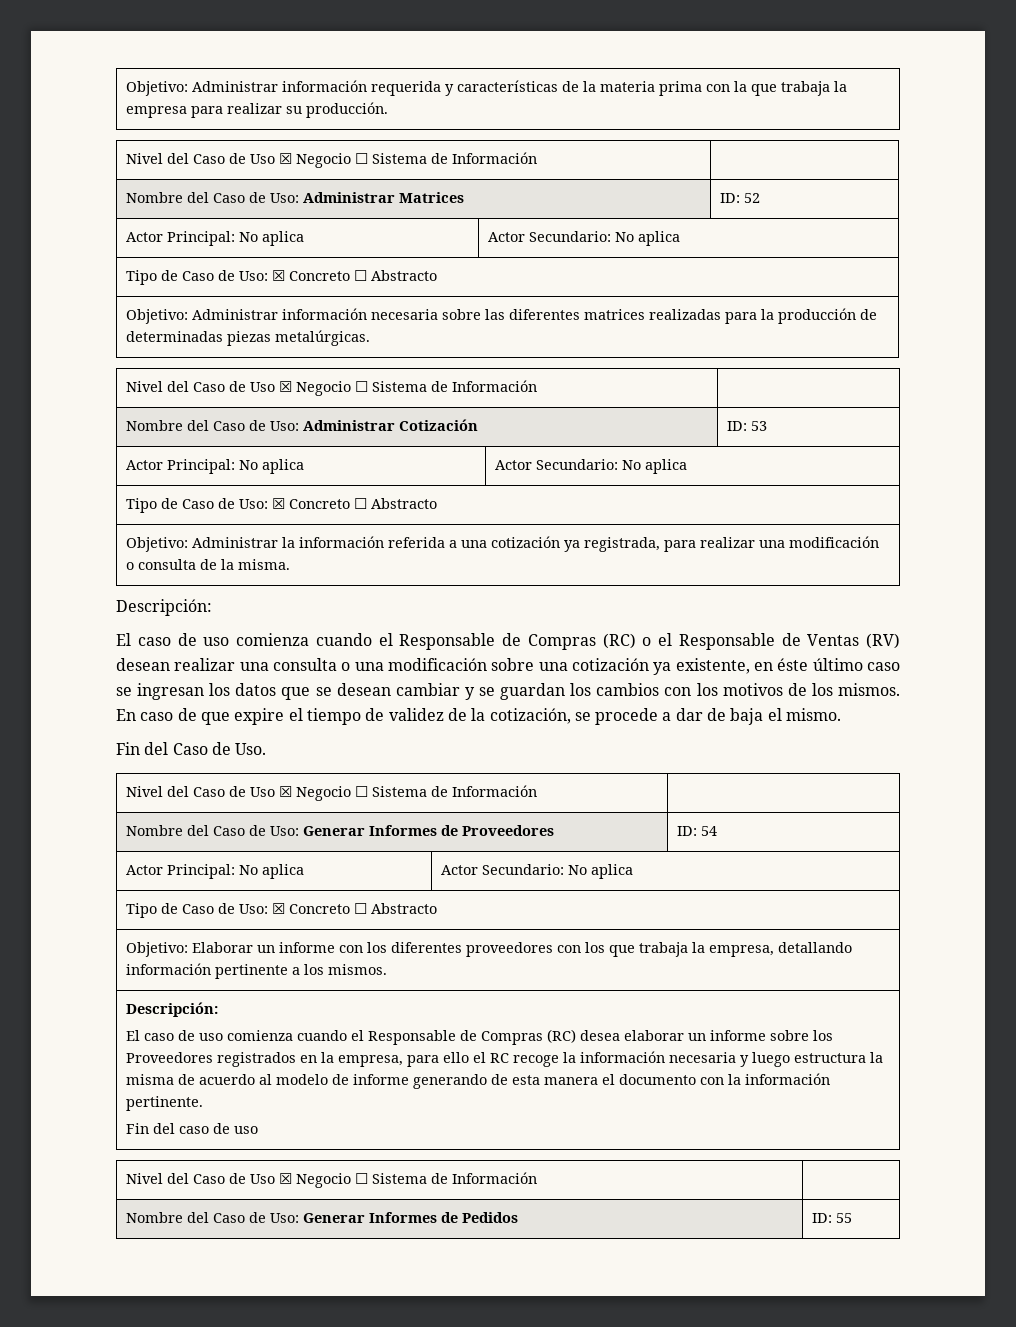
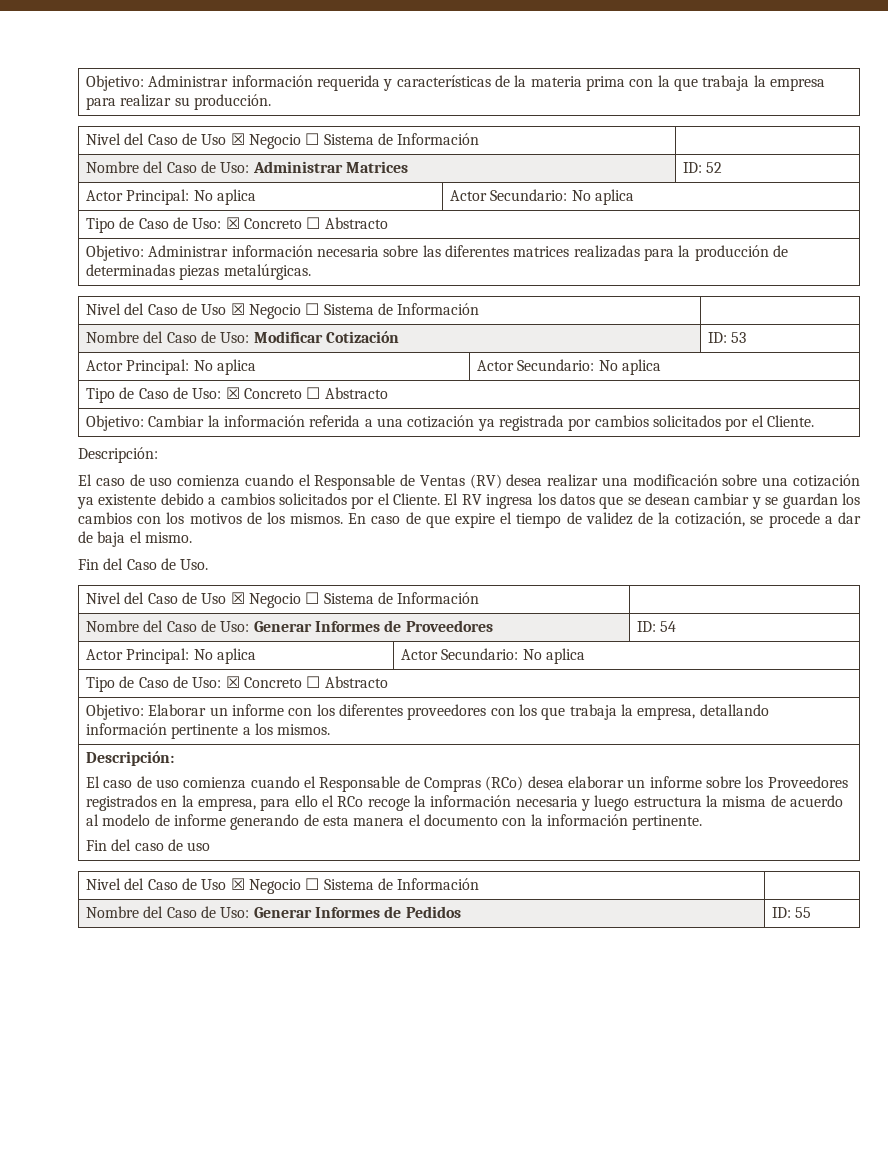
- Nombre del Caso de Uso: Administrar Cotización | ID: 53
+ Nombre del Caso de Uso: Modificar Cotización | ID: 53
- Objetivo: Administrar la información referida a una cotización ya registrada, para realizar una modificación o consulta de la misma.
+ Objetivo: Cambiar la información referida a una cotización ya registrada por cambios solicitados por el Cliente.
- El caso de uso comienza cuando el Responsable de Compras (RC) o el Responsable de Ventas (RV) desean realizar una consulta o una modificación sobre una cotización ya existente, en éste último caso se ingresan los datos que se desean cambiar y se guardan los cambios con los motivos de los mismos.
+ El caso de uso comienza cuando el Responsable de Ventas (RV) desea realizar una modificación sobre una cotización ya existente debido a cambios solicitados por el Cliente. El RV ingresa los datos que se desean cambiar y se guardan los cambios con los motivos de los mismos.
- El caso de uso comienza cuando el Responsable de Compras (RC) desea elaborar un informe sobre los Proveedores registrados en la empresa, para ello el RC recoge la información necesaria y luego estructura la misma de acuerdo al modelo de informe generando de esta manera el documento con la información pertinente.
+ El caso de uso comienza cuando el Responsable de Compras (RCo) desea elaborar un informe sobre los Proveedores registrados en la empresa, para ello el RCo recoge la información necesaria y luego estructura la misma de acuerdo al modelo de informe generando de esta manera el documento con la información pertinente.

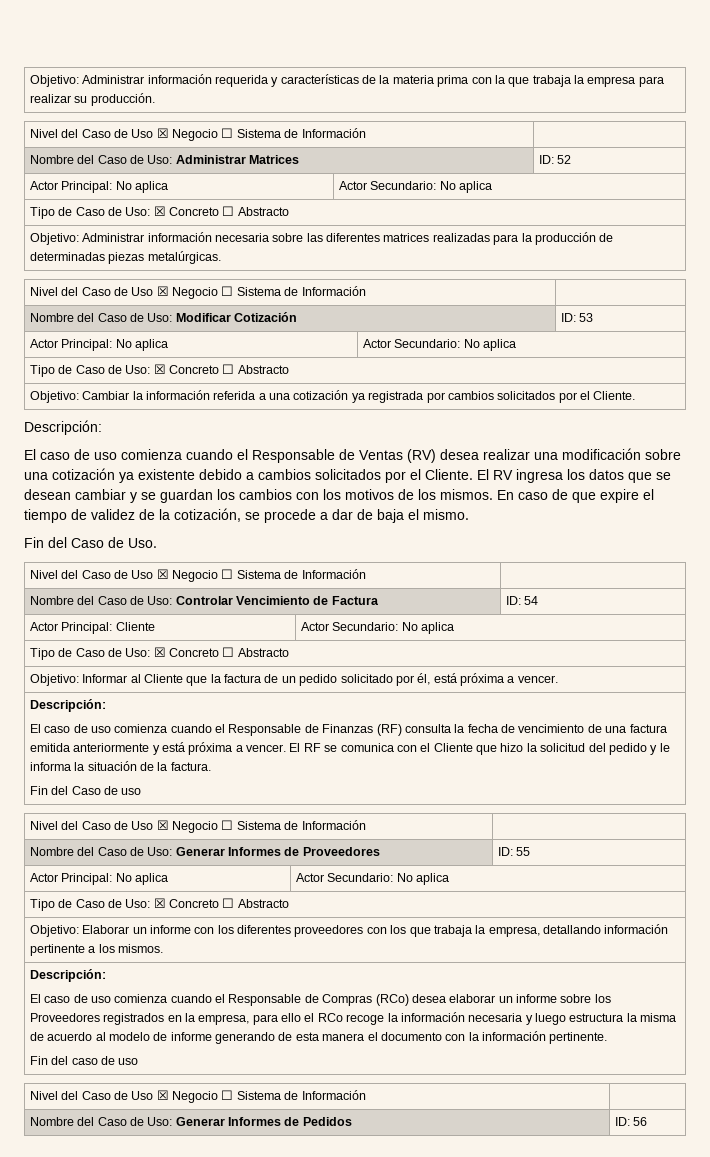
+ Nombre del Caso de Uso: Controlar Vencimiento de Factura | ID: 54
+ Actor Principal: Cliente | Actor Secundario: No aplica
+ Tipo de Caso de Uso: ☒ Concreto ☐ Abstracto
+ Objetivo: Informar al Cliente que la factura de un pedido solicitado por él, está próxima a vencer.
+ Descripción:
+ El caso de uso comienza cuando el Responsable de Finanzas (RF) consulta la fecha de vencimiento de una factura emitida anteriormente y está próxima a vencer. El RF se comunica con el Cliente que hizo la solicitud del pedido y le informa la situación de la factura.
+ Fin del Caso de uso
+ Nivel del Caso de Uso ☒ Negocio ☐ Sistema de Información |
- Nombre del Caso de Uso: Generar Informes de Proveedores | ID: 54
+ Nombre del Caso de Uso: Generar Informes de Proveedores | ID: 55
- Nombre del Caso de Uso: Generar Informes de Pedidos | ID: 55
+ Nombre del Caso de Uso: Generar Informes de Pedidos | ID: 56

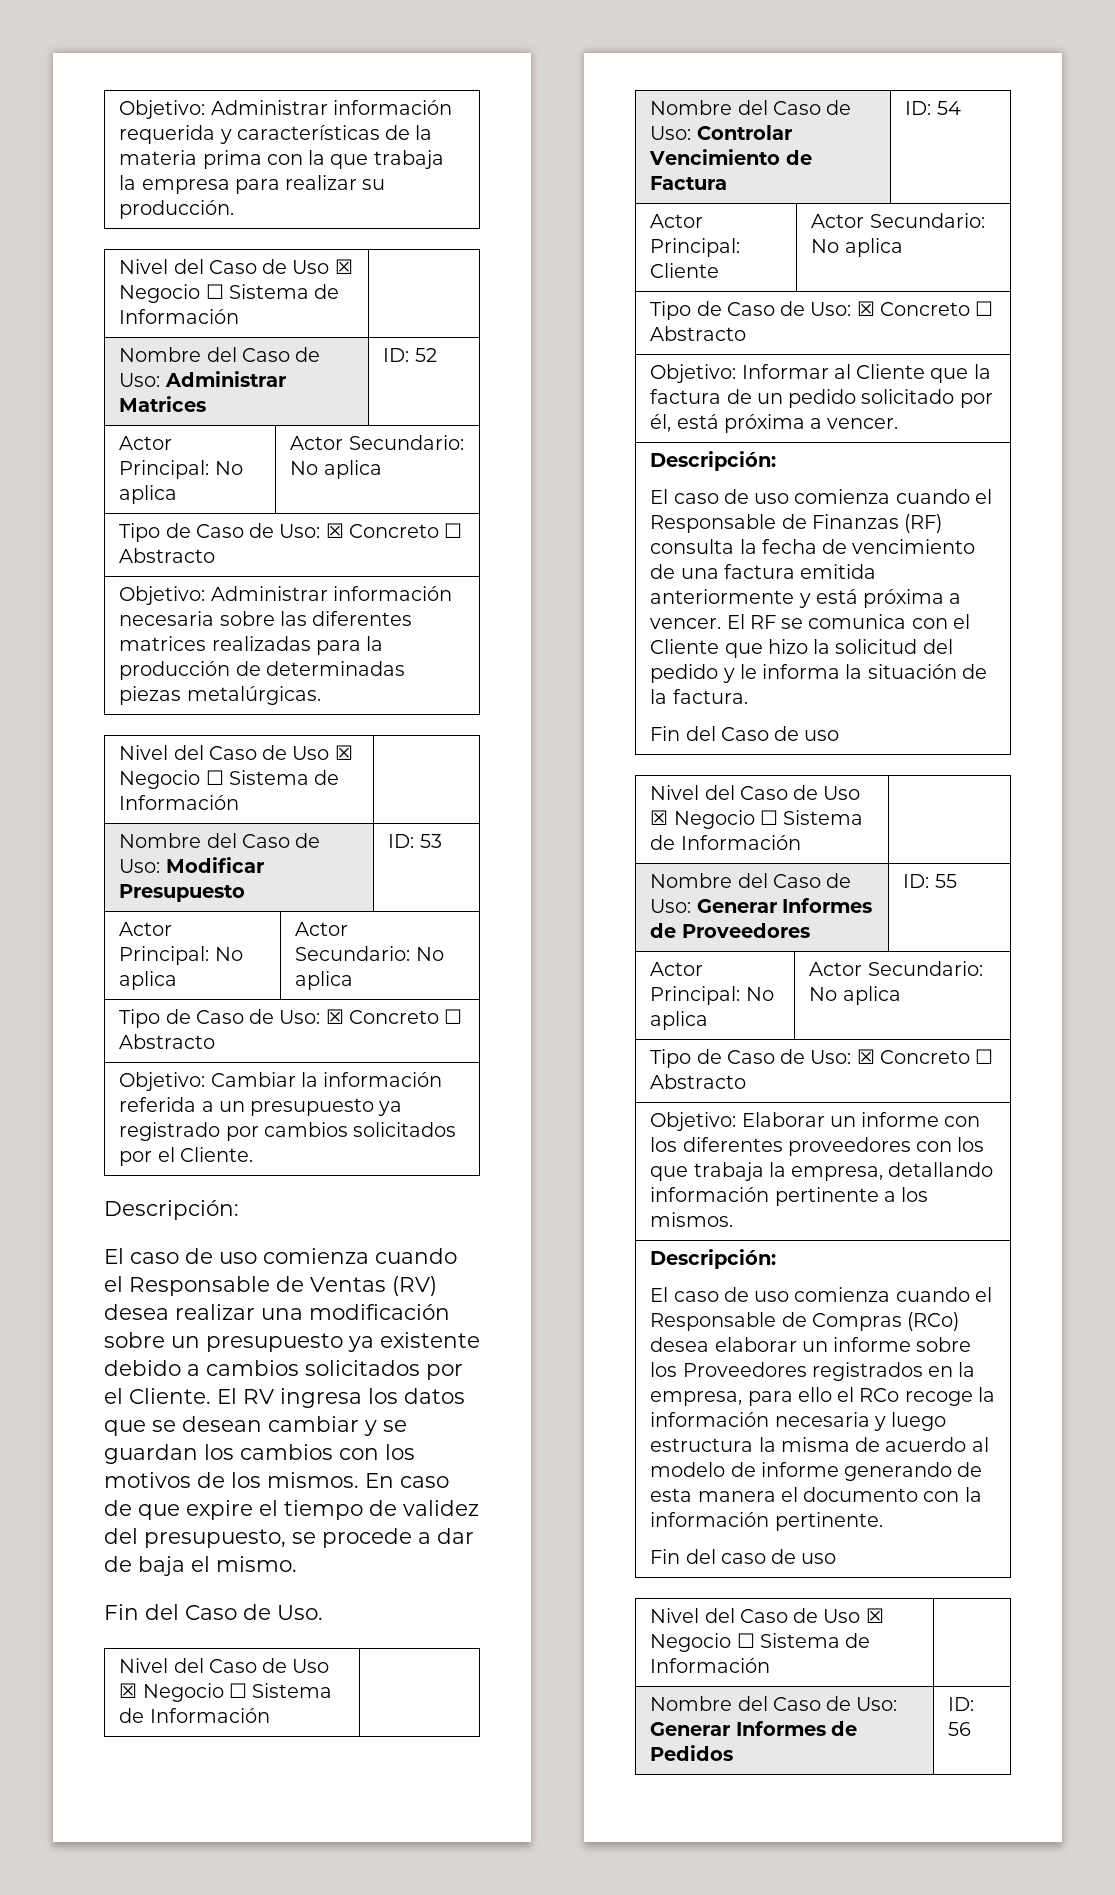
- Nombre del Caso de Uso: Modificar Cotización | ID: 53
+ Nombre del Caso de Uso: Modificar Presupuesto | ID: 53
- Objetivo: Cambiar la información referida a una cotización ya registrada por cambios solicitados por el Cliente.
+ Objetivo: Cambiar la información referida a un presupuesto ya registrado por cambios solicitados por el Cliente.
- El caso de uso comienza cuando el Responsable de Ventas (RV) desea realizar una modificación sobre una cotización ya existente debido a cambios solicitados por el Cliente.
+ El caso de uso comienza cuando el Responsable de Ventas (RV) desea realizar una modificación sobre un presupuesto ya existente debido a cambios solicitados por el Cliente.
- En caso de que expire el tiempo de validez de la cotización, se procede a dar de baja el mismo.
+ En caso de que expire el tiempo de validez del presupuesto, se procede a dar de baja el mismo.

